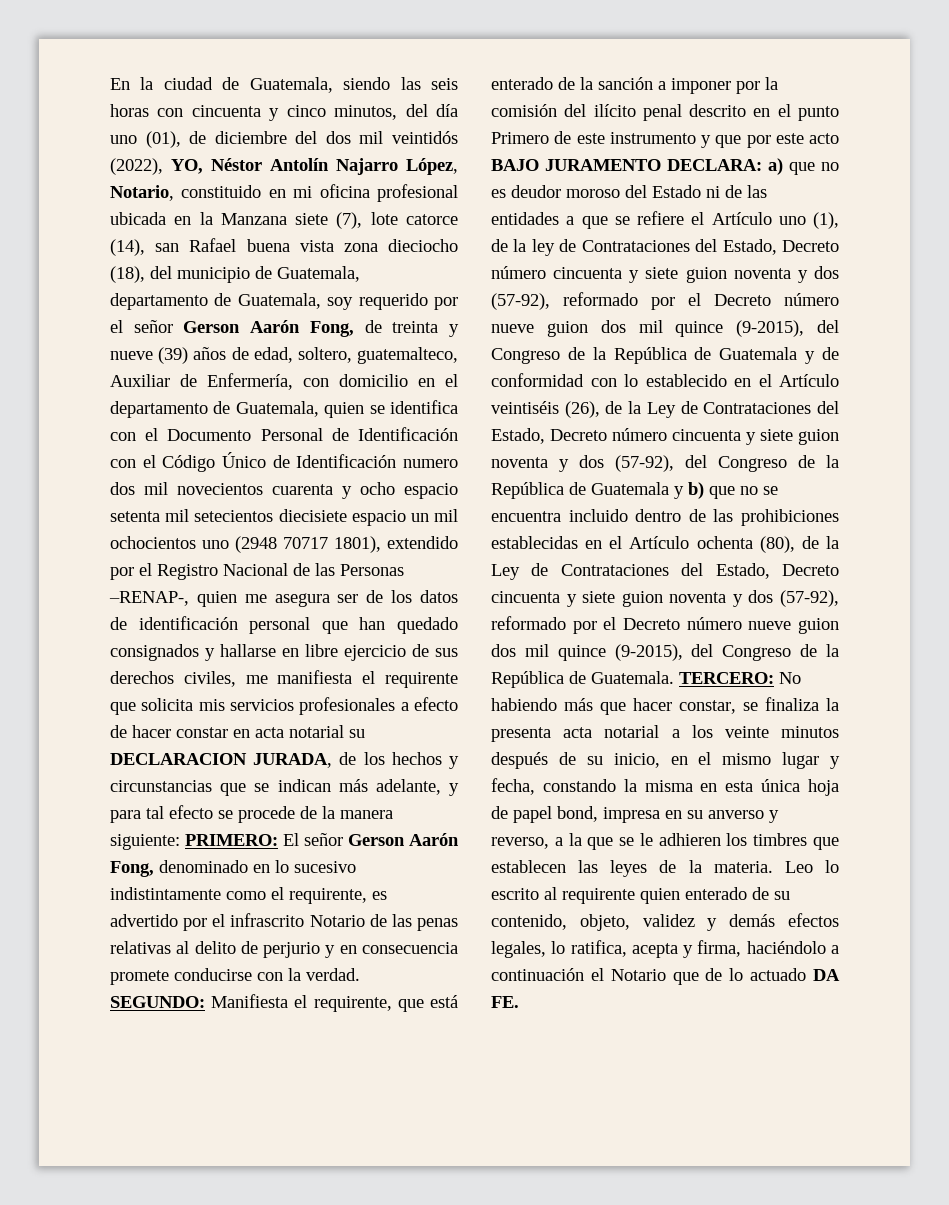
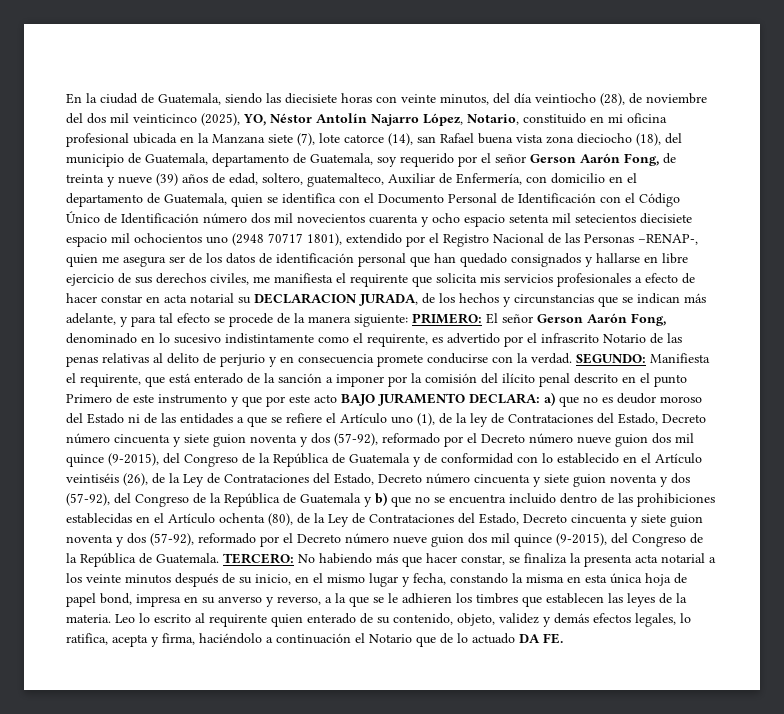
- En la ciudad de Guatemala, siendo las seis horas con cincuenta y cinco minutos, del día uno (01), de diciembre del dos mil veintidós (2022), YO, Néstor Antolín Najarro López, Notario, constituido en mi oficina profesional ubicada en la Manzana siete (7), lote catorce (14), san Rafael buena vista zona dieciocho (18), del municipio de Guatemala, departamento de Guatemala, soy requerido por el señor Gerson Aarón Fong, de treinta y nueve (39) años de edad, soltero, guatemalteco, Auxiliar de Enfermería, con domicilio en el departamento de Guatemala, quien se identifica con el Documento Personal de Identificación con el Código Único de Identificación numero dos mil novecientos cuarenta y ocho espacio setenta mil setecientos diecisiete espacio un mil ochocientos uno (2948 70717 1801), extendido por el Registro Nacional de las Personas –RENAP-, quien me asegura ser de los datos de identificación personal que han quedado consignados y hallarse en libre ejercicio de sus derechos civiles, me manifiesta el requirente que solicita mis servicios profesionales a efecto de hacer constar en acta notarial su DECLARACION JURADA, de los hechos y circunstancias que se indican más adelante, y para tal efecto se procede de la manera siguiente:
+ En la ciudad de Guatemala, siendo las diecisiete horas con veinte minutos, del día veintiocho (28), de noviembre del dos mil veinticinco (2025), YO, Néstor Antolín Najarro López, Notario, constituido en mi oficina profesional ubicada en la Manzana siete (7), lote catorce (14), san Rafael buena vista zona dieciocho (18), del municipio de Guatemala, departamento de Guatemala, soy requerido por el señor Gerson Aarón Fong, de treinta y nueve (39) años de edad, soltero, guatemalteco, Auxiliar de Enfermería, con domicilio en el departamento de Guatemala, quien se identifica con el Documento Personal de Identificación con el Código Único de Identificación número dos mil novecientos cuarenta y ocho espacio setenta mil setecientos diecisiete espacio mil ochocientos uno (2948 70717 1801), extendido por el Registro Nacional de las Personas –RENAP-, quien me asegura ser de los datos de identificación personal que han quedado consignados y hallarse en libre ejercicio de sus derechos civiles, me manifiesta el requirente que solicita mis servicios profesionales a efecto de hacer constar en acta notarial su DECLARACION JURADA, de los hechos y circunstancias que se indican más adelante, y para tal efecto se procede de la manera siguiente:

